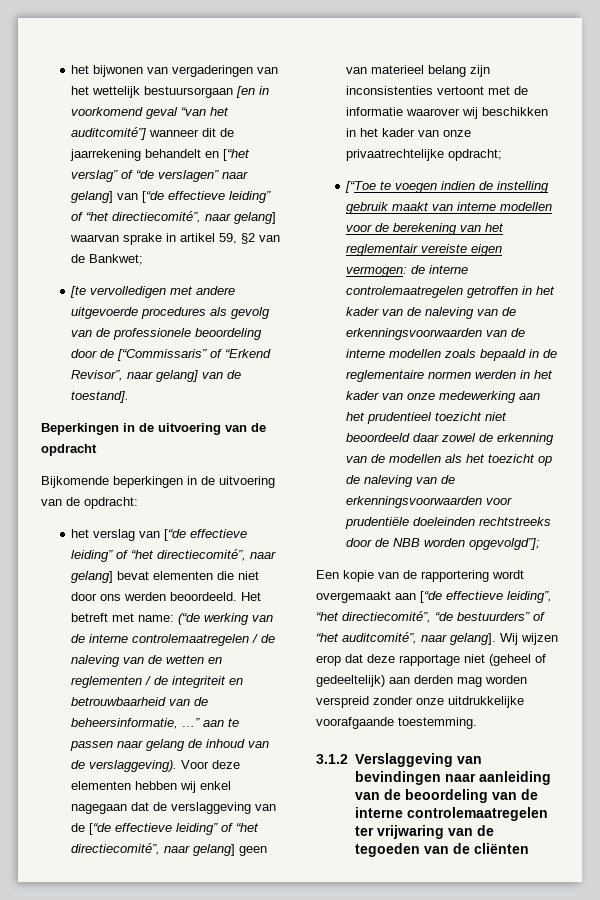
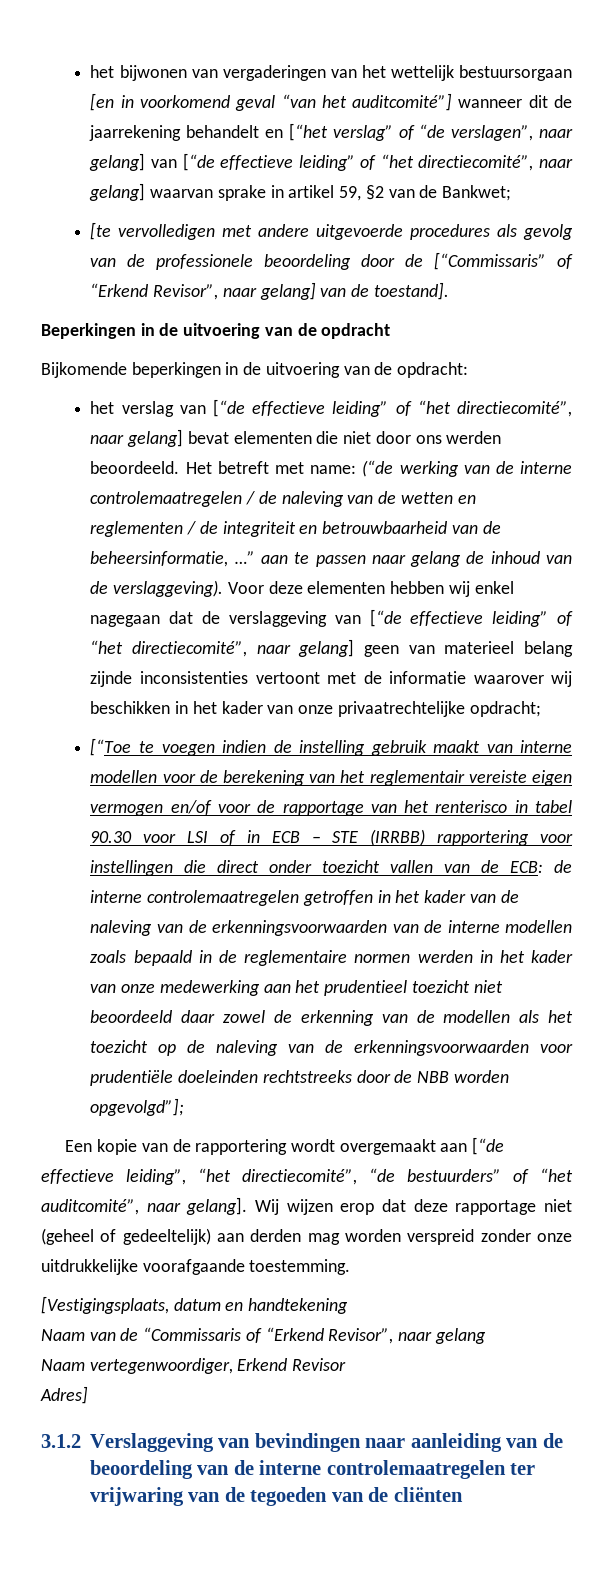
- het bijwonen van vergaderingen van het wettelijk bestuursorgaan [en in voorkomend geval “van het auditcomité”] wanneer dit de jaarrekening behandelt en [“het verslag” of “de verslagen” naar gelang] van [“de effectieve leiding” of “het directiecomité”, naar gelang] waarvan sprake in artikel 59, §2 van de Bankwet;
+ het bijwonen van vergaderingen van het wettelijk bestuursorgaan [en in voorkomend geval “van het auditcomité”] wanneer dit de jaarrekening behandelt en [“het verslag” of “de verslagen”, naar gelang] van [“de effectieve leiding” of “het directiecomité”, naar gelang] waarvan sprake in artikel 59, §2 van de Bankwet;
- Voor deze elementen hebben wij enkel nagegaan dat de verslaggeving van de [“de effectieve leiding” of “het directiecomité”, naar gelang] geen van materieel belang zijn inconsistenties vertoont met de informatie waarover wij beschikken in het kader van onze privaatrechtelijke opdracht;
+ Voor deze elementen hebben wij enkel nagegaan dat de verslaggeving van [“de effectieve leiding” of “het directiecomité”, naar gelang] geen van materieel belang zijnde inconsistenties vertoont met de informatie waarover wij beschikken in het kader van onze privaatrechtelijke opdracht;
- [“Toe te voegen indien de instelling gebruik maakt van interne modellen voor de berekening van het reglementair vereiste eigen vermogen:
+ [“Toe te voegen indien de instelling gebruik maakt van interne modellen voor de berekening van het reglementair vereiste eigen vermogen en/of voor de rapportage van het renterisco in tabel 90.30 voor LSI of in ECB – STE (IRRBB) rapportering voor instellingen die direct onder toezicht vallen van de ECB:
+ [Vestigingsplaats, datum en handtekening
+ Naam van de “Commissaris of “Erkend Revisor”, naar gelang
+ Naam vertegenwoordiger, Erkend Revisor
+ Adres]

